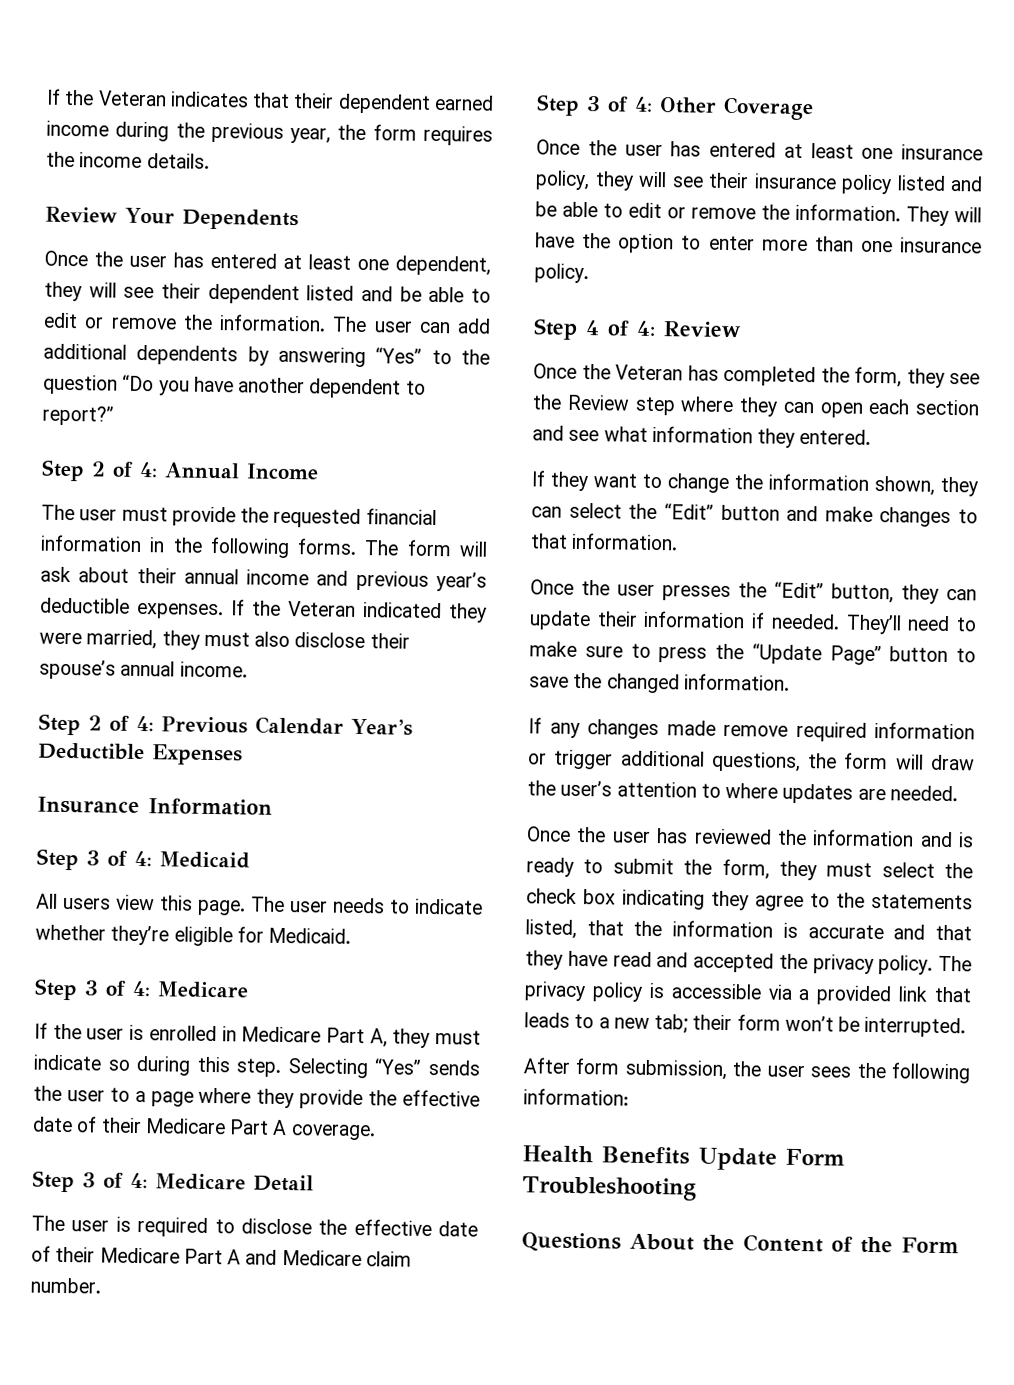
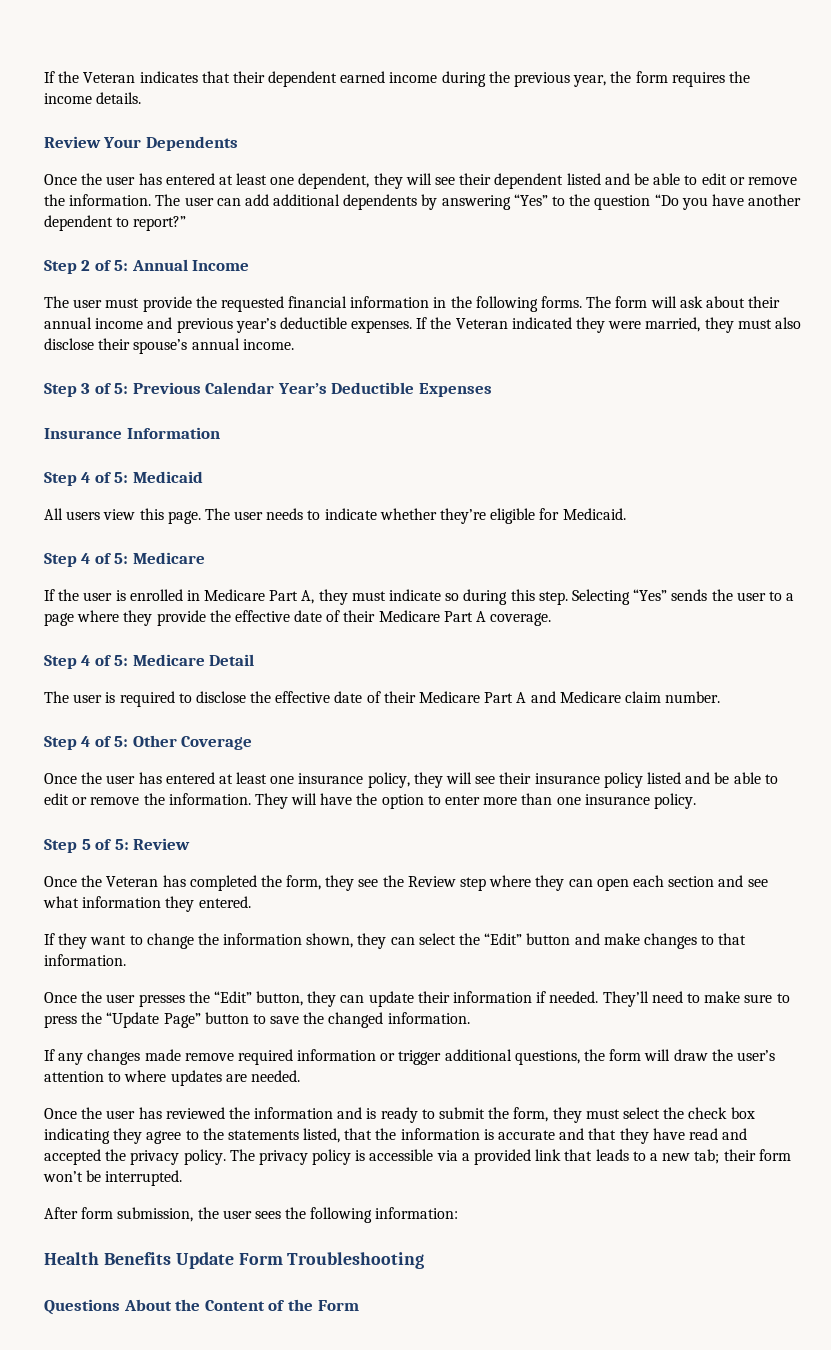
- Step 2 of 4: Annual Income
+ Step 2 of 5: Annual Income
- Step 2 of 4: Previous Calendar Year’s Deductible Expenses
+ Step 3 of 5: Previous Calendar Year’s Deductible Expenses
- Step 3 of 4: Medicaid
+ Step 4 of 5: Medicaid
  The user needs to indicate whether they’re eligible for Medicaid.
- Step 3 of 4: Medicare
+ Step 4 of 5: Medicare
- Step 3 of 4: Medicare Detail
+ Step 4 of 5: Medicare Detail
- Step 3 of 4: Other Coverage
+ Step 4 of 5: Other Coverage
- Step 4 of 4: Review
+ Step 5 of 5: Review

